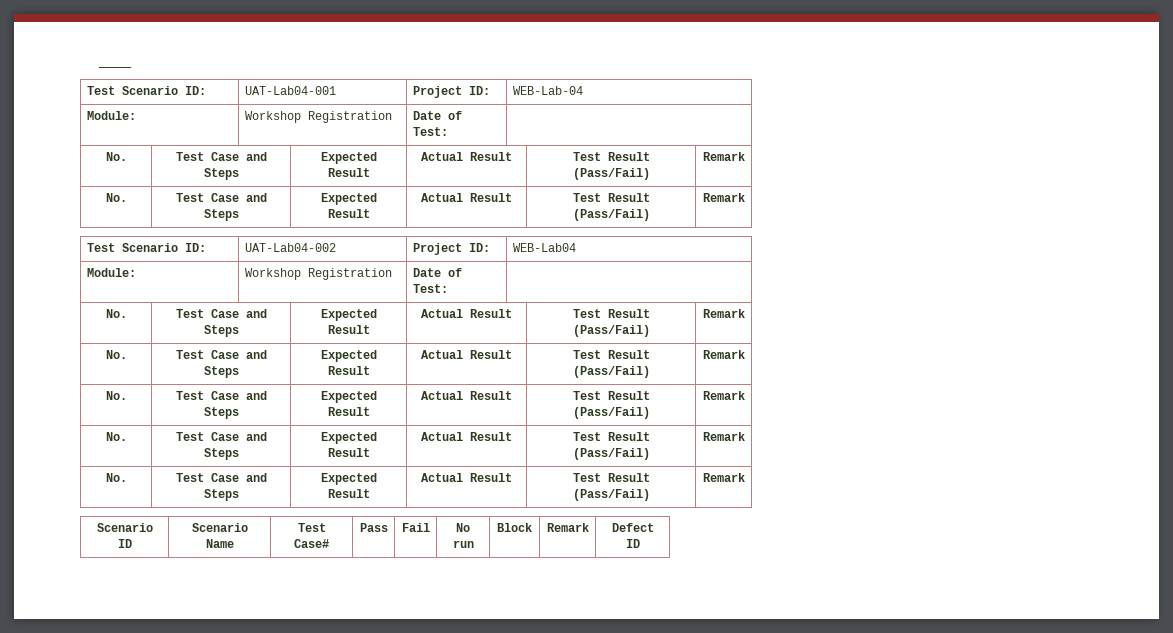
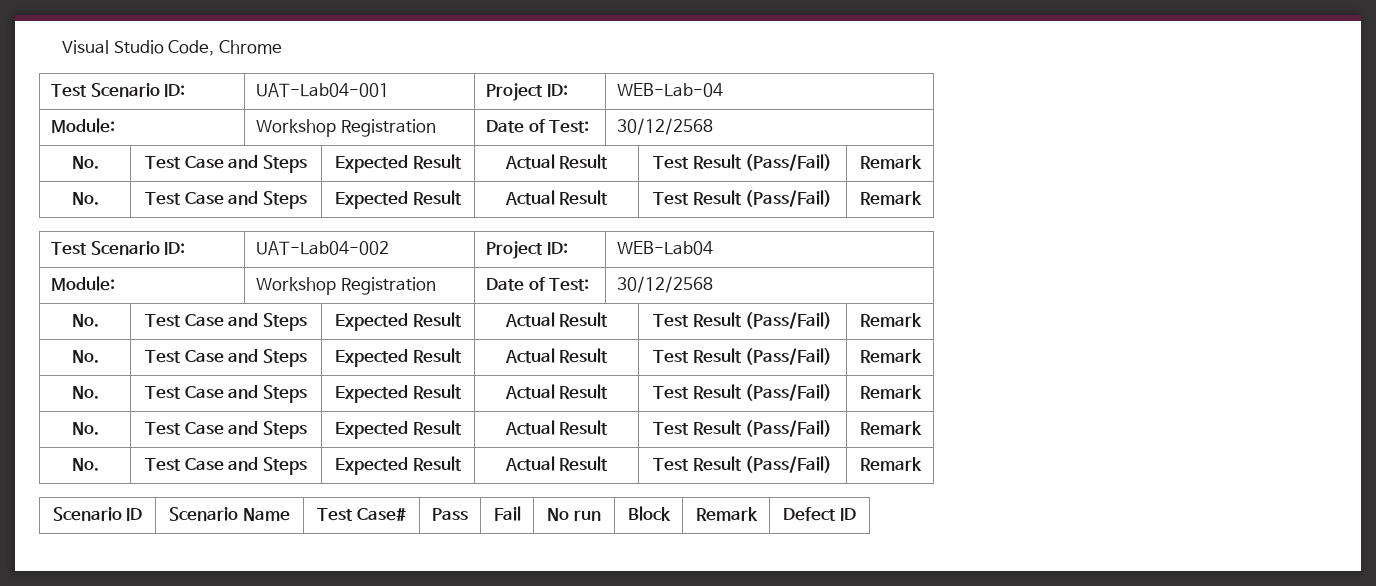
- ____
+ Visual Studio Code, Chrome
  Test Scenario ID: | UAT-Lab04-001 | Project ID: | WEB-Lab-04
- Module: | Workshop Registration | Date of Test: |
+ Module: | Workshop Registration | Date of Test: | 30/12/2568
  Test Scenario ID: | UAT-Lab04-002 | Project ID: | WEB-Lab04
- Module: | Workshop Registration | Date of Test: |
+ Module: | Workshop Registration | Date of Test: | 30/12/2568

